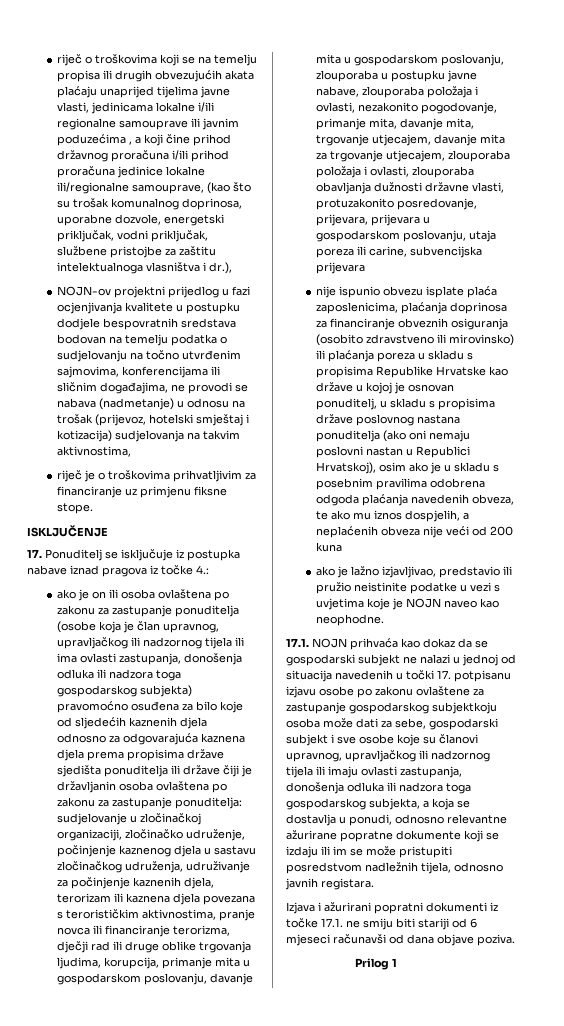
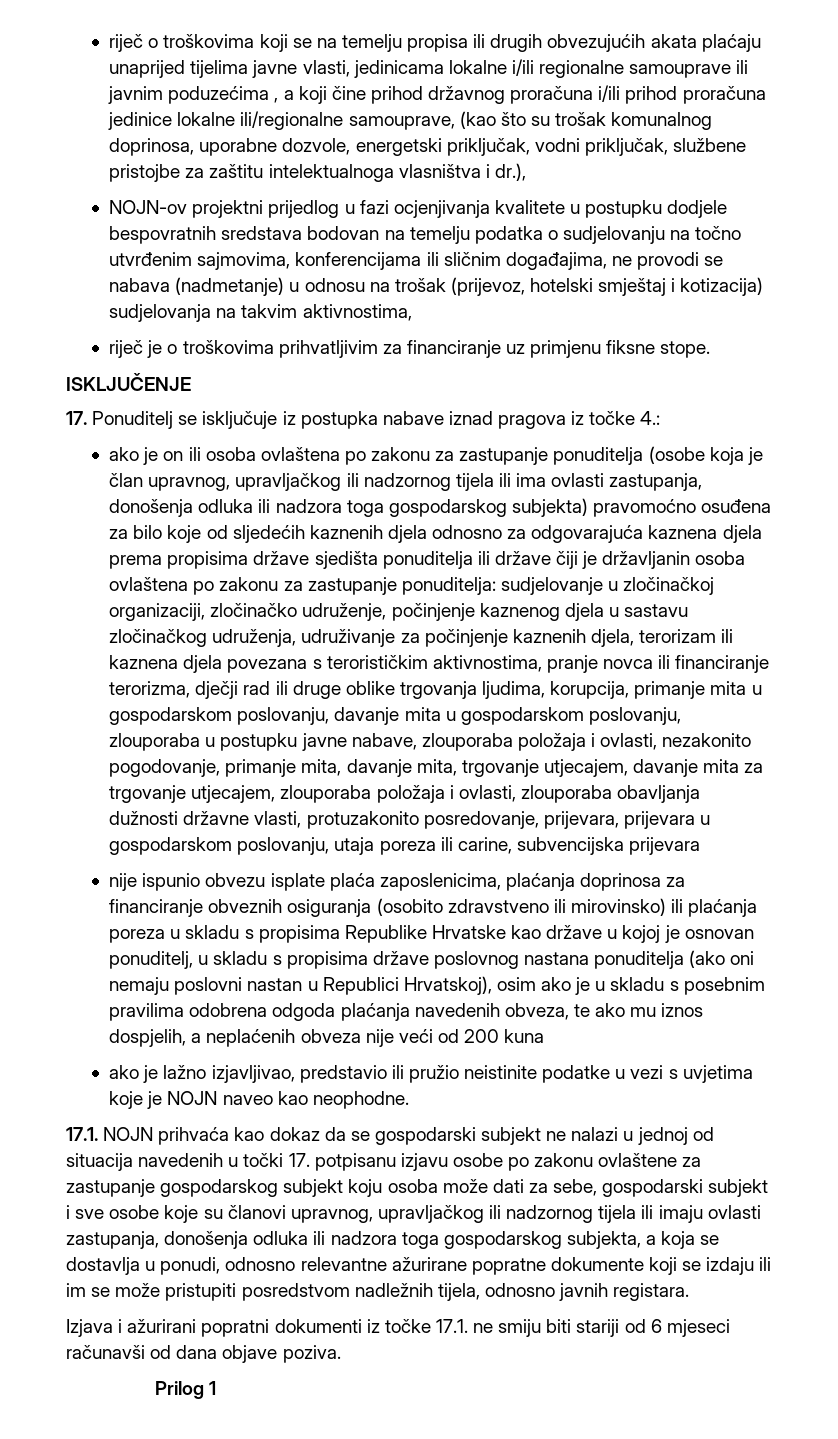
- 17.1. NOJN prihvaća kao dokaz da se gospodarski subjekt ne nalazi u jednoj od situacija navedenih u točki 17. potpisanu izjavu osobe po zakonu ovlaštene za zastupanje gospodarskog subjektkoju osoba može dati za sebe, gospodarski subjekt i sve osobe koje su članovi upravnog, upravljačkog ili nadzornog tijela ili imaju ovlasti zastupanja, donošenja odluka ili nadzora toga gospodarskog subjekta, a koja se dostavlja u ponudi, odnosno relevantne ažurirane popratne dokumente koji se izdaju ili im se može pristupiti posredstvom nadležnih tijela, odnosno javnih registara.
+ 17.1. NOJN prihvaća kao dokaz da se gospodarski subjekt ne nalazi u jednoj od situacija navedenih u točki 17. potpisanu izjavu osobe po zakonu ovlaštene za zastupanje gospodarskog subjekt koju osoba može dati za sebe, gospodarski subjekt i sve osobe koje su članovi upravnog, upravljačkog ili nadzornog tijela ili imaju ovlasti zastupanja, donošenja odluka ili nadzora toga gospodarskog subjekta, a koja se dostavlja u ponudi, odnosno relevantne ažurirane popratne dokumente koji se izdaju ili im se može pristupiti posredstvom nadležnih tijela, odnosno javnih registara.

